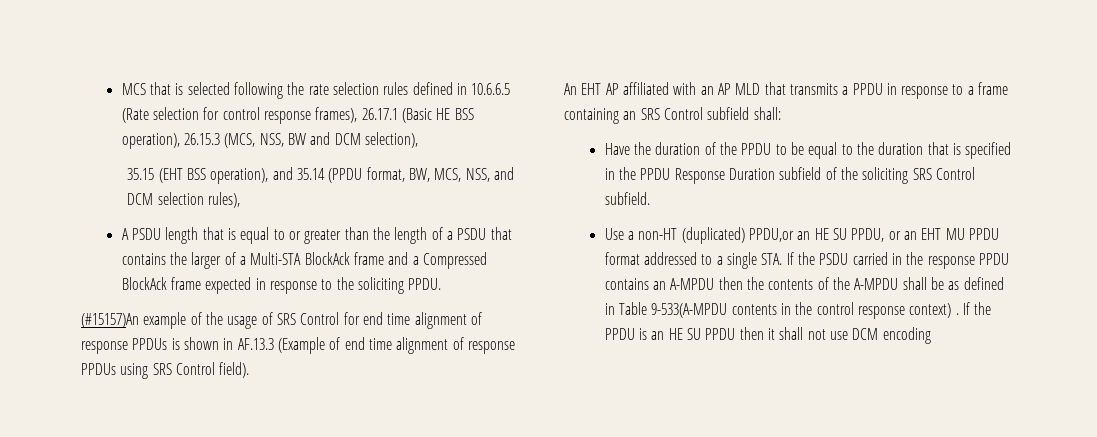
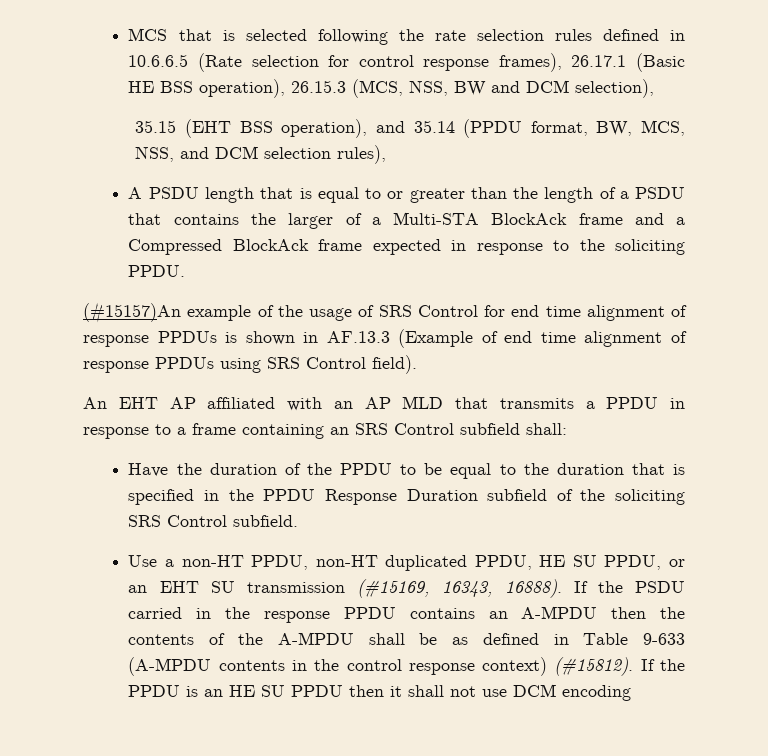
- Use a non-HT (duplicated) PPDU,or an HE SU PPDU, or an EHT MU PPDU format addressed to a single STA. If the PSDU carried in the response PPDU contains an A-MPDU then the contents of the A-MPDU shall be as defined in Table 9-533(A-MPDU contents in the control response context) .
+ Use a non-HT PPDU, non-HT duplicated PPDU, HE SU PPDU, or an EHT SU transmission (#15169, 16343, 16888). If the PSDU carried in the response PPDU contains an A-MPDU then the contents of the A-MPDU shall be as defined in Table 9-633 (A-MPDU contents in the control response context) (#15812).

